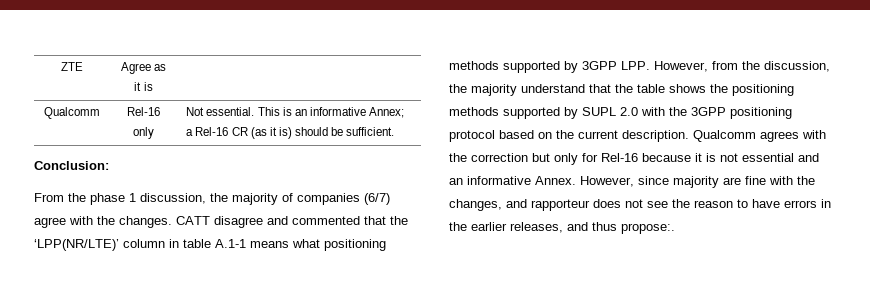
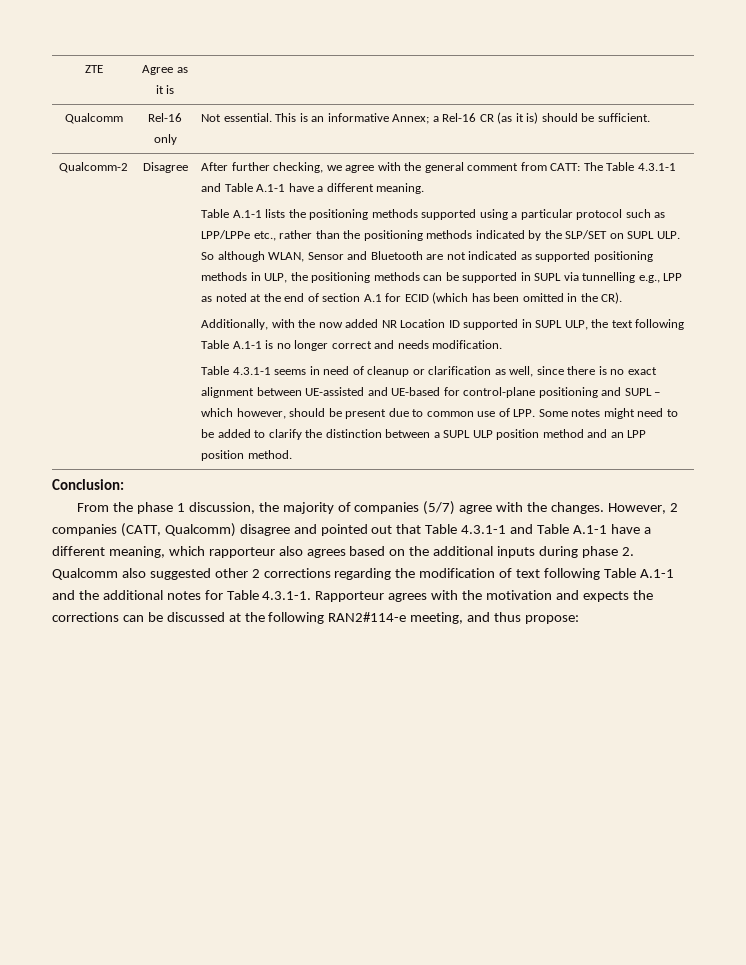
+ Qualcomm-2 | Disagree | After further checking, we agree with the general comment from CATT: The Table 4.3.1-1 and Table A.1-1 have a different meaning.
+ Table A.1-1 lists the positioning methods supported using a particular protocol such as LPP/LPPe etc., rather than the positioning methods indicated by the SLP/SET on SUPL ULP. So although WLAN, Sensor and Bluetooth are not indicated as supported positioning methods in ULP, the positioning methods can be supported in SUPL via tunnelling e.g., LPP as noted at the end of section A.1 for ECID (which has been omitted in the CR).
+ Additionally, with the now added NR Location ID supported in SUPL ULP, the text following Table A.1-1 is no longer correct and needs modification.
+ Table 4.3.1-1 seems in need of cleanup or clarification as well, since there is no exact alignment between UE-assisted and UE-based for control-plane positioning and SUPL – which however, should be present due to common use of LPP. Some notes might need to be added to clarify the distinction between a SUPL ULP position method and an LPP position method.
- From the phase 1 discussion, the majority of companies (6/7) agree with the changes.
+ From the phase 1 discussion, the majority of companies (5/7) agree with the changes.
- CATT disagree and commented that the ‘LPP(NR/LTE)’ column in table A.1-1 means what positioning methods supported by 3GPP LPP. However, from the discussion, the majority understand that the table shows the positioning methods supported by SUPL 2.0 with the 3GPP positioning protocol based on the current description. Qualcomm agrees with the correction but only for Rel-16 because it is not essential and an informative Annex. However, since majority are fine with the changes, and rapporteur does not see the reason to have errors in the earlier releases, and thus propose:.
+ However, 2 companies (CATT, Qualcomm) disagree and pointed out that Table 4.3.1-1 and Table A.1-1 have a different meaning, which rapporteur also agrees based on the additional inputs during phase 2. Qualcomm also suggested other 2 corrections regarding the modification of text following Table A.1-1 and the additional notes for Table 4.3.1-1. Rapporteur agrees with the motivation and expects the corrections can be discussed at the following RAN2#114-e meeting, and thus propose:

